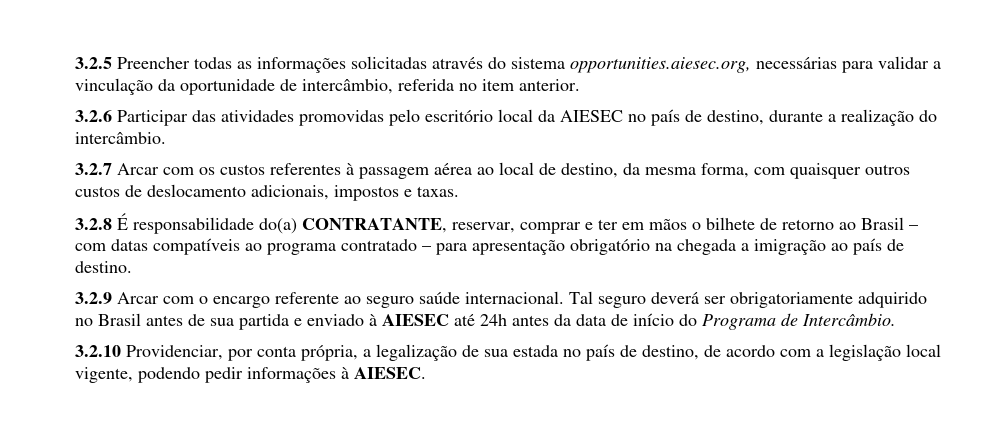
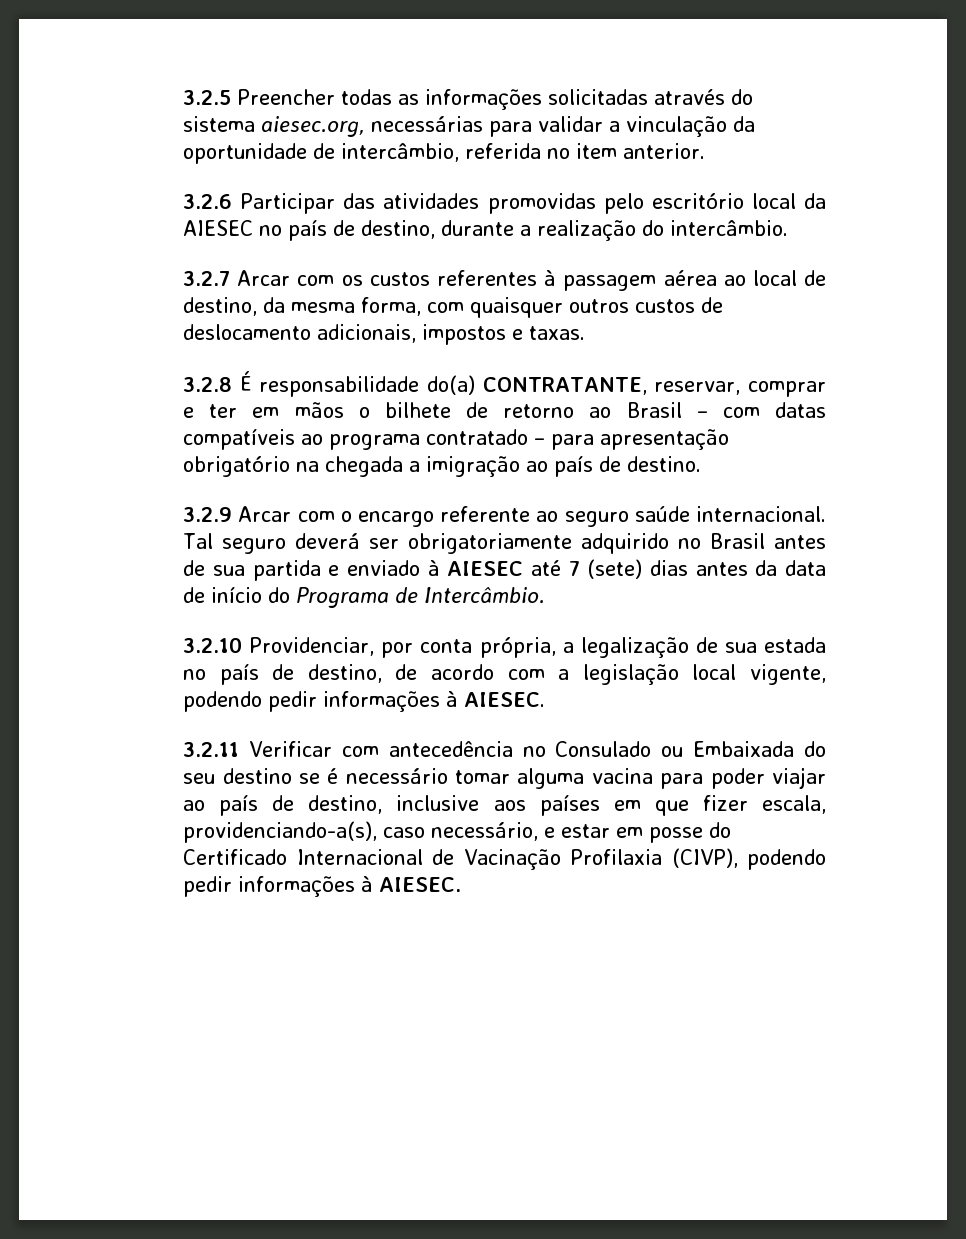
- 3.2.5 Preencher todas as informações solicitadas através do sistema opportunities.aiesec.org, necessárias para validar a vinculação da oportunidade de intercâmbio, referida no item anterior.
+ 3.2.5 Preencher todas as informações solicitadas através do sistema aiesec.org, necessárias para validar a vinculação da oportunidade de intercâmbio, referida no item anterior.
- Tal seguro deverá ser obrigatoriamente adquirido no Brasil antes de sua partida e enviado à AIESEC até 24h antes da data de início do Programa de Intercâmbio.
+ Tal seguro deverá ser obrigatoriamente adquirido no Brasil antes de sua partida e enviado à AIESEC até 7 (sete) dias antes da data de início do Programa de Intercâmbio.
+ 3.2.11 Verificar com antecedência no Consulado ou Embaixada do seu destino se é necessário tomar alguma vacina para poder viajar ao país de destino, inclusive aos países em que fizer escala, providenciando-a(s), caso necessário, e estar em posse do Certificado Internacional de Vacinação Profilaxia (CIVP), podendo pedir informações à AIESEC.

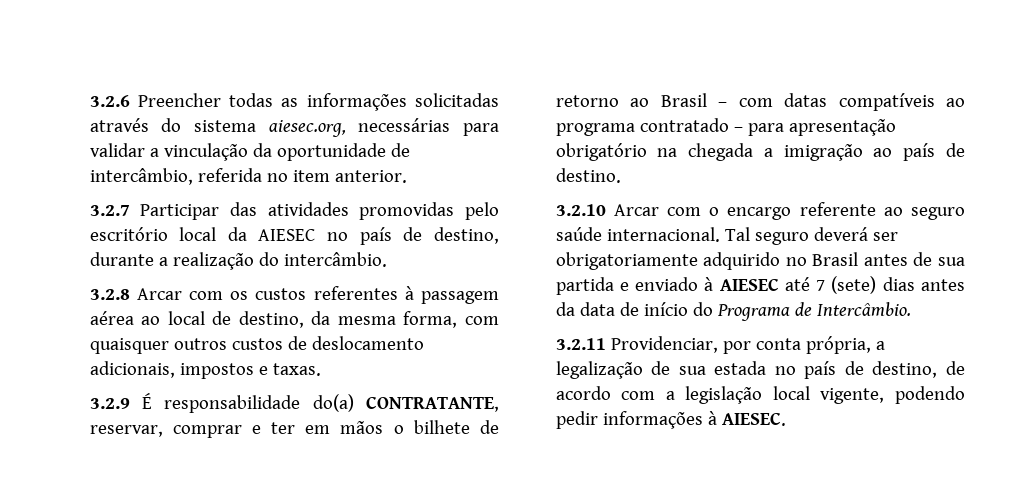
- 3.2.5 Preencher todas as informações solicitadas através do sistema aiesec.org, necessárias para validar a vinculação da oportunidade de intercâmbio, referida no item anterior.
+ 3.2.6 Preencher todas as informações solicitadas através do sistema aiesec.org, necessárias para validar a vinculação da oportunidade de intercâmbio, referida no item anterior.
- 3.2.6 Participar das atividades promovidas pelo escritório local da AIESEC no país de destino, durante a realização do intercâmbio.
+ 3.2.7 Participar das atividades promovidas pelo escritório local da AIESEC no país de destino, durante a realização do intercâmbio.
- 3.2.7 Arcar com os custos referentes à passagem aérea ao local de destino, da mesma forma, com quaisquer outros custos de deslocamento adicionais, impostos e taxas.
+ 3.2.8 Arcar com os custos referentes à passagem aérea ao local de destino, da mesma forma, com quaisquer outros custos de deslocamento adicionais, impostos e taxas.
- 3.2.8 É responsabilidade do(a) CONTRATANTE, reservar, comprar e ter em mãos o bilhete de retorno ao Brasil – com datas compatíveis ao programa contratado – para apresentação obrigatório na chegada a imigração ao país de destino.
+ 3.2.9 É responsabilidade do(a) CONTRATANTE, reservar, comprar e ter em mãos o bilhete de retorno ao Brasil – com datas compatíveis ao programa contratado – para apresentação obrigatório na chegada a imigração ao país de destino.
- 3.2.9 Arcar com o encargo referente ao seguro saúde internacional.
+ 3.2.10 Arcar com o encargo referente ao seguro saúde internacional.
- 3.2.10 Providenciar, por conta própria, a legalização de sua estada no país de destino, de acordo com a legislação local vigente, podendo pedir informações à AIESEC.
+ 3.2.11 Providenciar, por conta própria, a legalização de sua estada no país de destino, de acordo com a legislação local vigente, podendo pedir informações à AIESEC.
- 3.2.11 Verificar com antecedência no Consulado ou Embaixada do seu destino se é necessário tomar alguma vacina para poder viajar ao país de destino, inclusive aos países em que fizer escala, providenciando-a(s), caso necessário, e estar em posse do Certificado Internacional de Vacinação Profilaxia (CIVP), podendo pedir informações à AIESEC.

